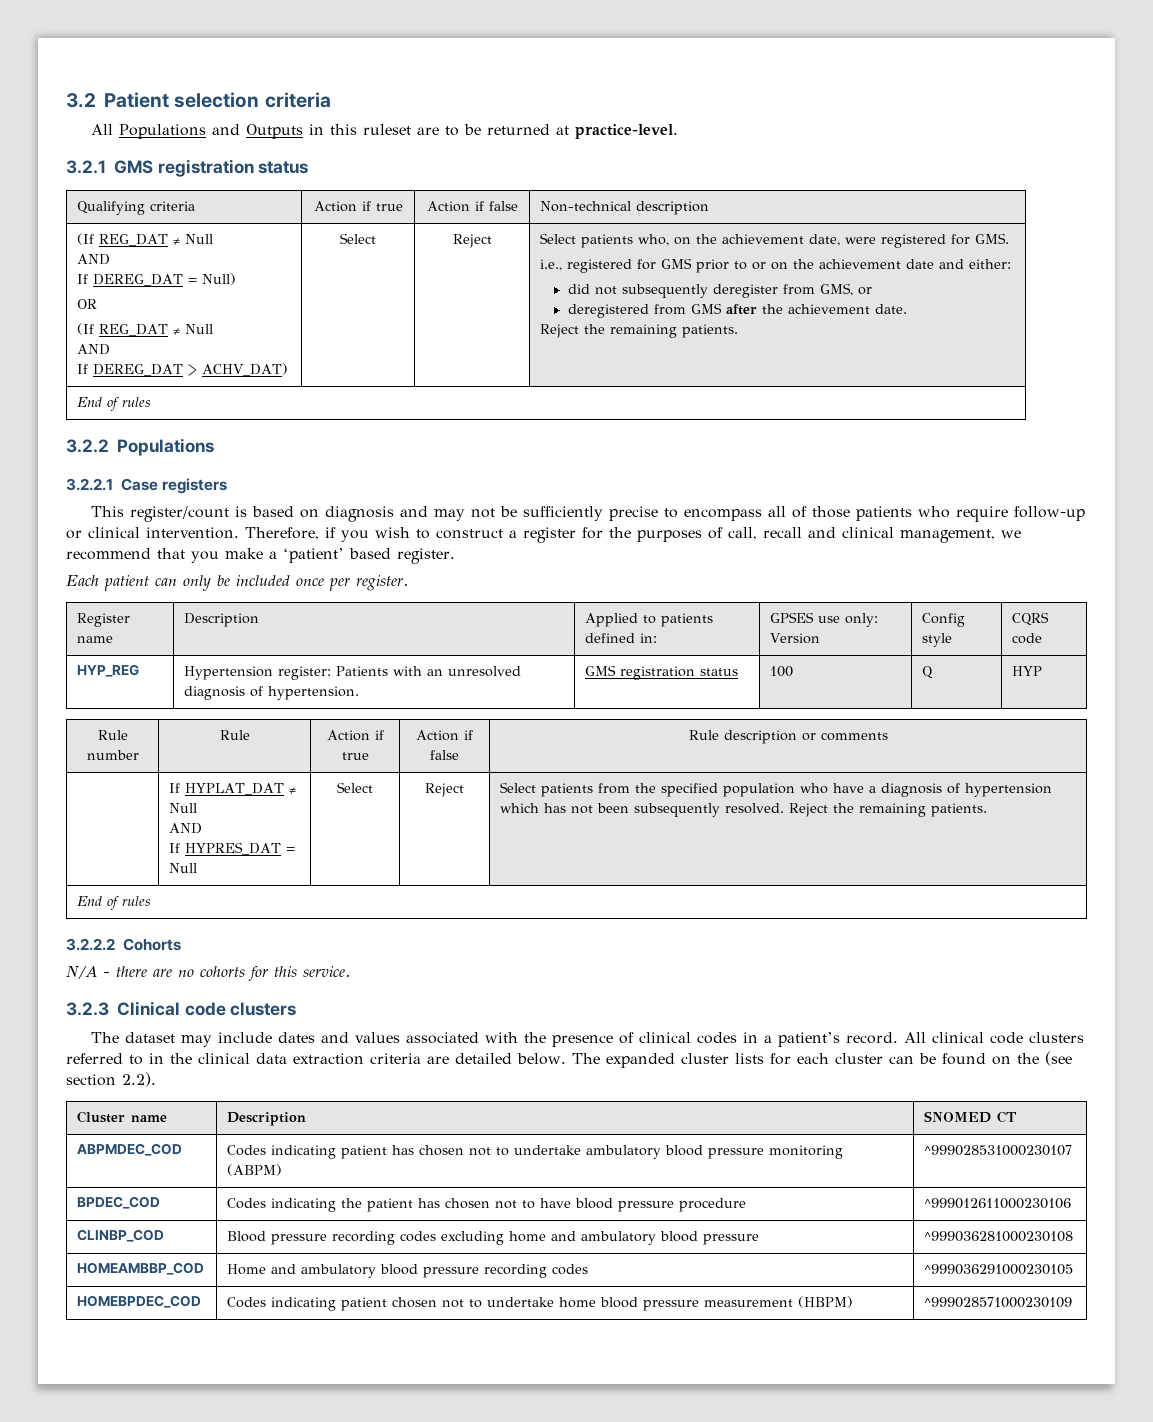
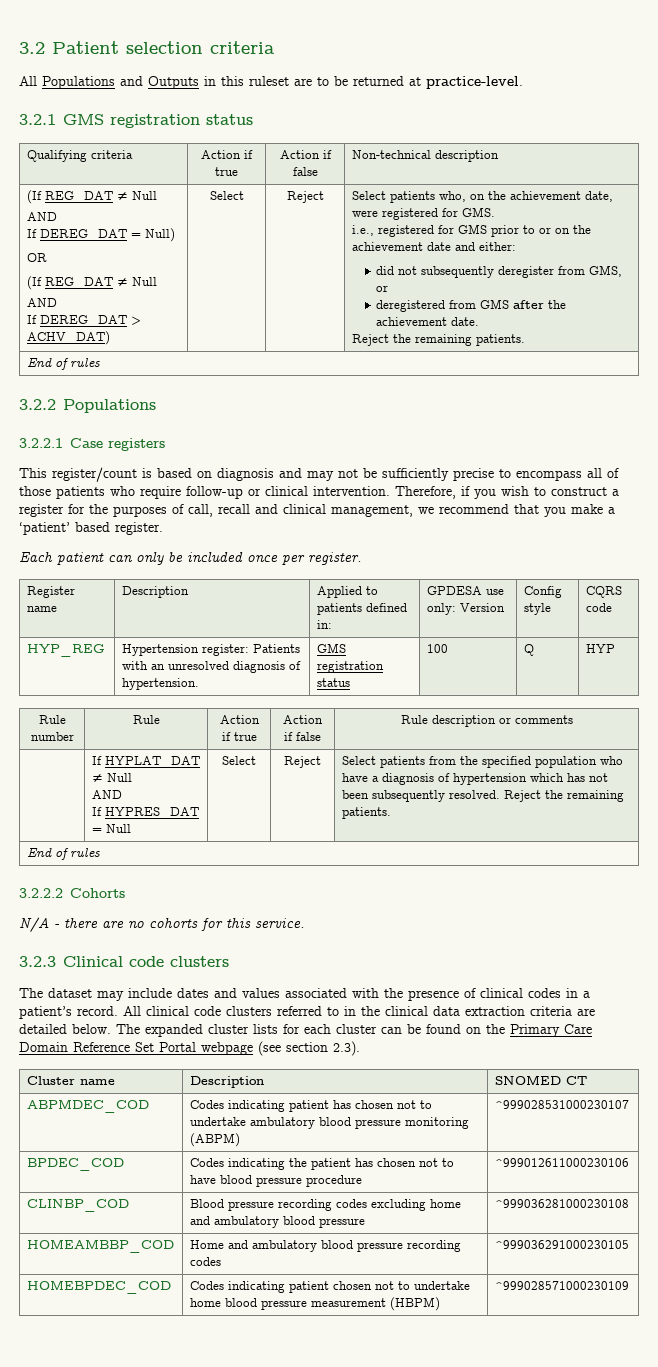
- Register name | Description | Applied to patients defined in: | GPSES use only: Version | Config style | CQRS code
+ Register name | Description | Applied to patients defined in: | GPDESA use only: Version | Config style | CQRS code
- The expanded cluster lists for each cluster can be found on the (see section 2.2).
+ The expanded cluster lists for each cluster can be found on the Primary Care Domain Reference Set Portal webpage (see section 2.3).

